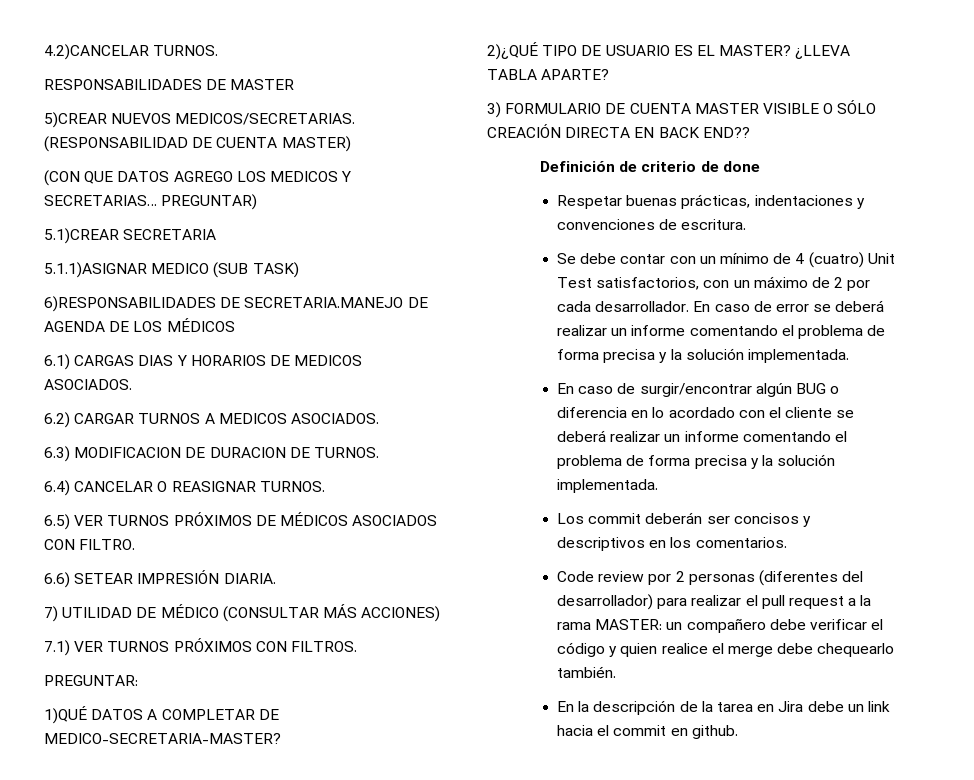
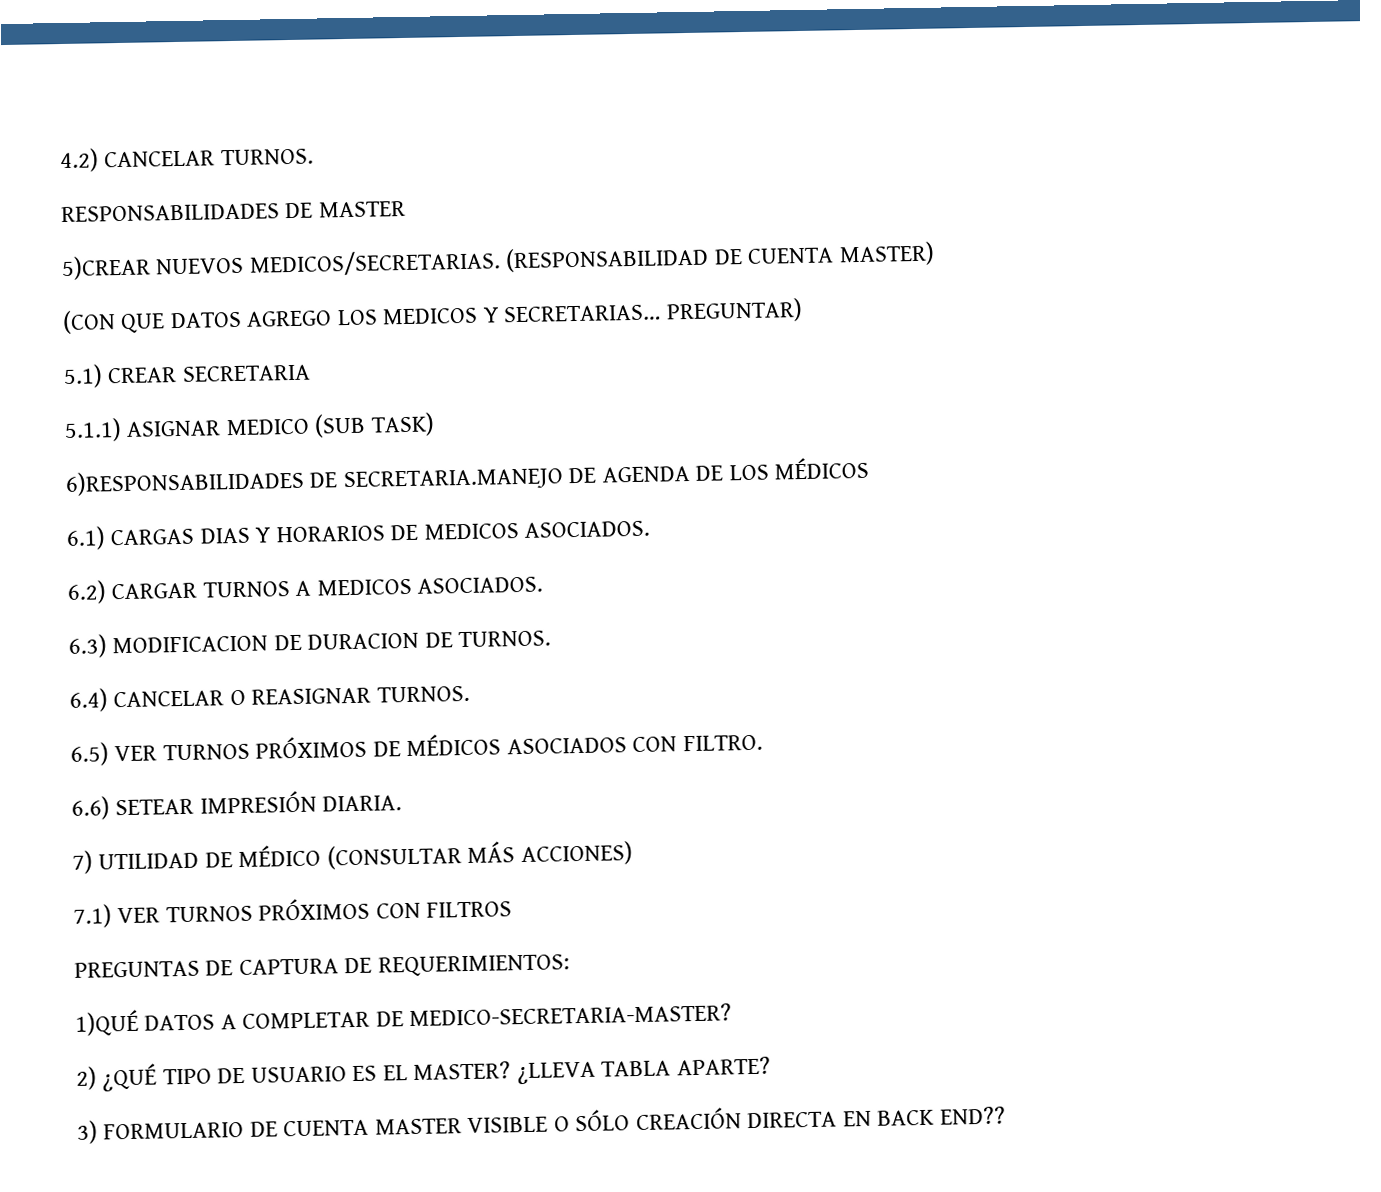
- 4.2)CANCELAR TURNOS.
+ 4.2) CANCELAR TURNOS.
- 5.1)CREAR SECRETARIA
+ 5.1) CREAR SECRETARIA
- 5.1.1)ASIGNAR MEDICO (SUB TASK)
+ 5.1.1) ASIGNAR MEDICO (SUB TASK)
- 7.1) VER TURNOS PRÓXIMOS CON FILTROS.
- PREGUNTAR:
+ 7.1) VER TURNOS PRÓXIMOS CON FILTROS
+ PREGUNTAS DE CAPTURA DE REQUERIMIENTOS:
- 2)¿QUÉ TIPO DE USUARIO ES EL MASTER?
+ 2) ¿QUÉ TIPO DE USUARIO ES EL MASTER?
- Definición de criterio de done
- Respetar buenas prácticas, indentaciones y convenciones de escritura.
- Se debe contar con un mínimo de 4 (cuatro) Unit Test satisfactorios, con un máximo de 2 por cada desarrollador. En caso de error se deberá realizar un informe comentando el problema de forma precisa y la solución implementada.
- En caso de surgir/encontrar algún BUG o diferencia en lo acordado con el cliente se deberá realizar un informe comentando el problema de forma precisa y la solución implementada.
- Los commit deberán ser concisos y descriptivos en los comentarios.
- Code review por 2 personas (diferentes del desarrollador) para realizar el pull request a la rama MASTER: un compañero debe verificar el código y quien realice el merge debe chequearlo también.
- En la descripción de la tarea en Jira debe un link hacia el commit en github.

